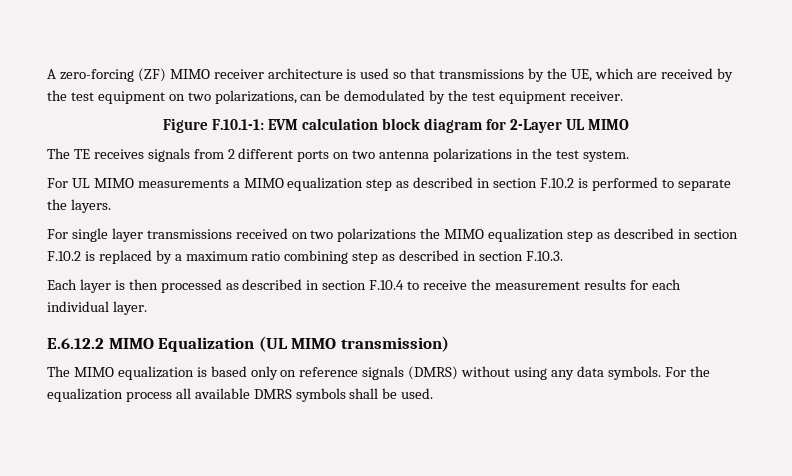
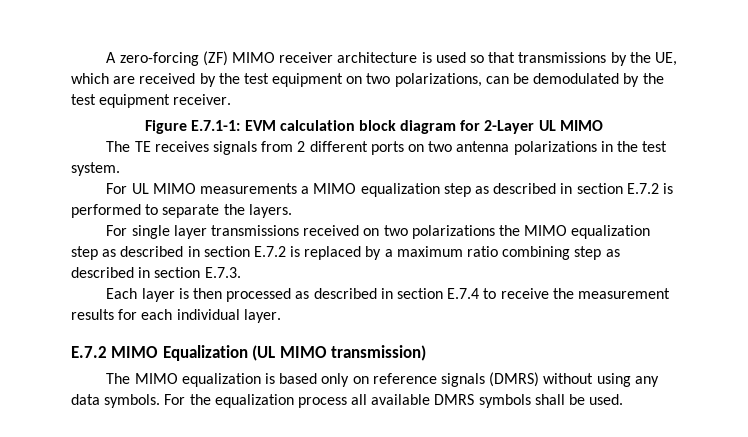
- Figure F.10.1-1: EVM calculation block diagram for 2-Layer UL MIMO
+ Figure E.7.1-1: EVM calculation block diagram for 2-Layer UL MIMO
- For UL MIMO measurements a MIMO equalization step as described in section F.10.2 is performed to separate the layers.
+ For UL MIMO measurements a MIMO equalization step as described in section E.7.2 is performed to separate the layers.
- For single layer transmissions received on two polarizations the MIMO equalization step as described in section F.10.2 is replaced by a maximum ratio combining step as described in section F.10.3.
+ For single layer transmissions received on two polarizations the MIMO equalization step as described in section E.7.2 is replaced by a maximum ratio combining step as described in section E.7.3.
- Each layer is then processed as described in section F.10.4 to receive the measurement results for each individual layer.
+ Each layer is then processed as described in section E.7.4 to receive the measurement results for each individual layer.
- E.6.12.2 MIMO Equalization (UL MIMO transmission)
+ E.7.2 MIMO Equalization (UL MIMO transmission)

